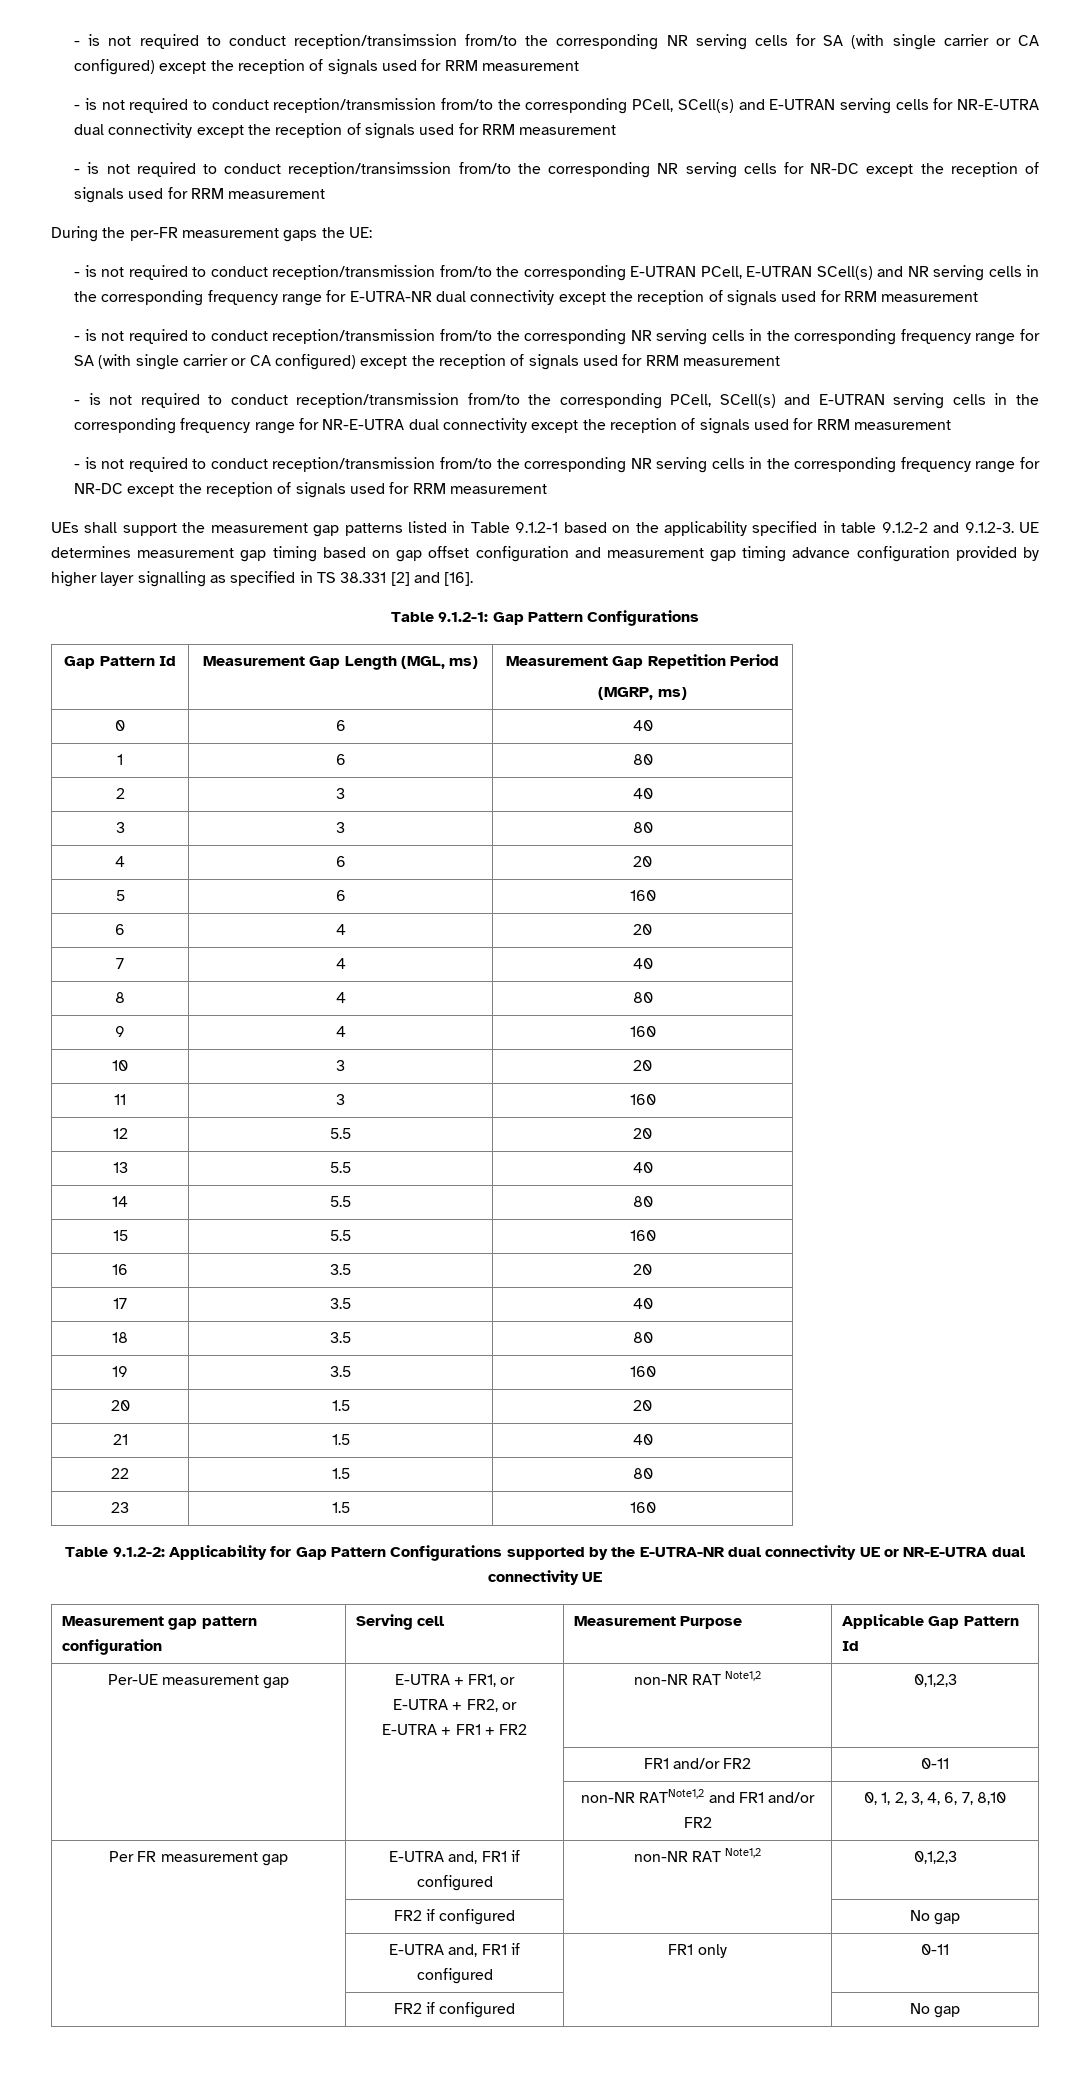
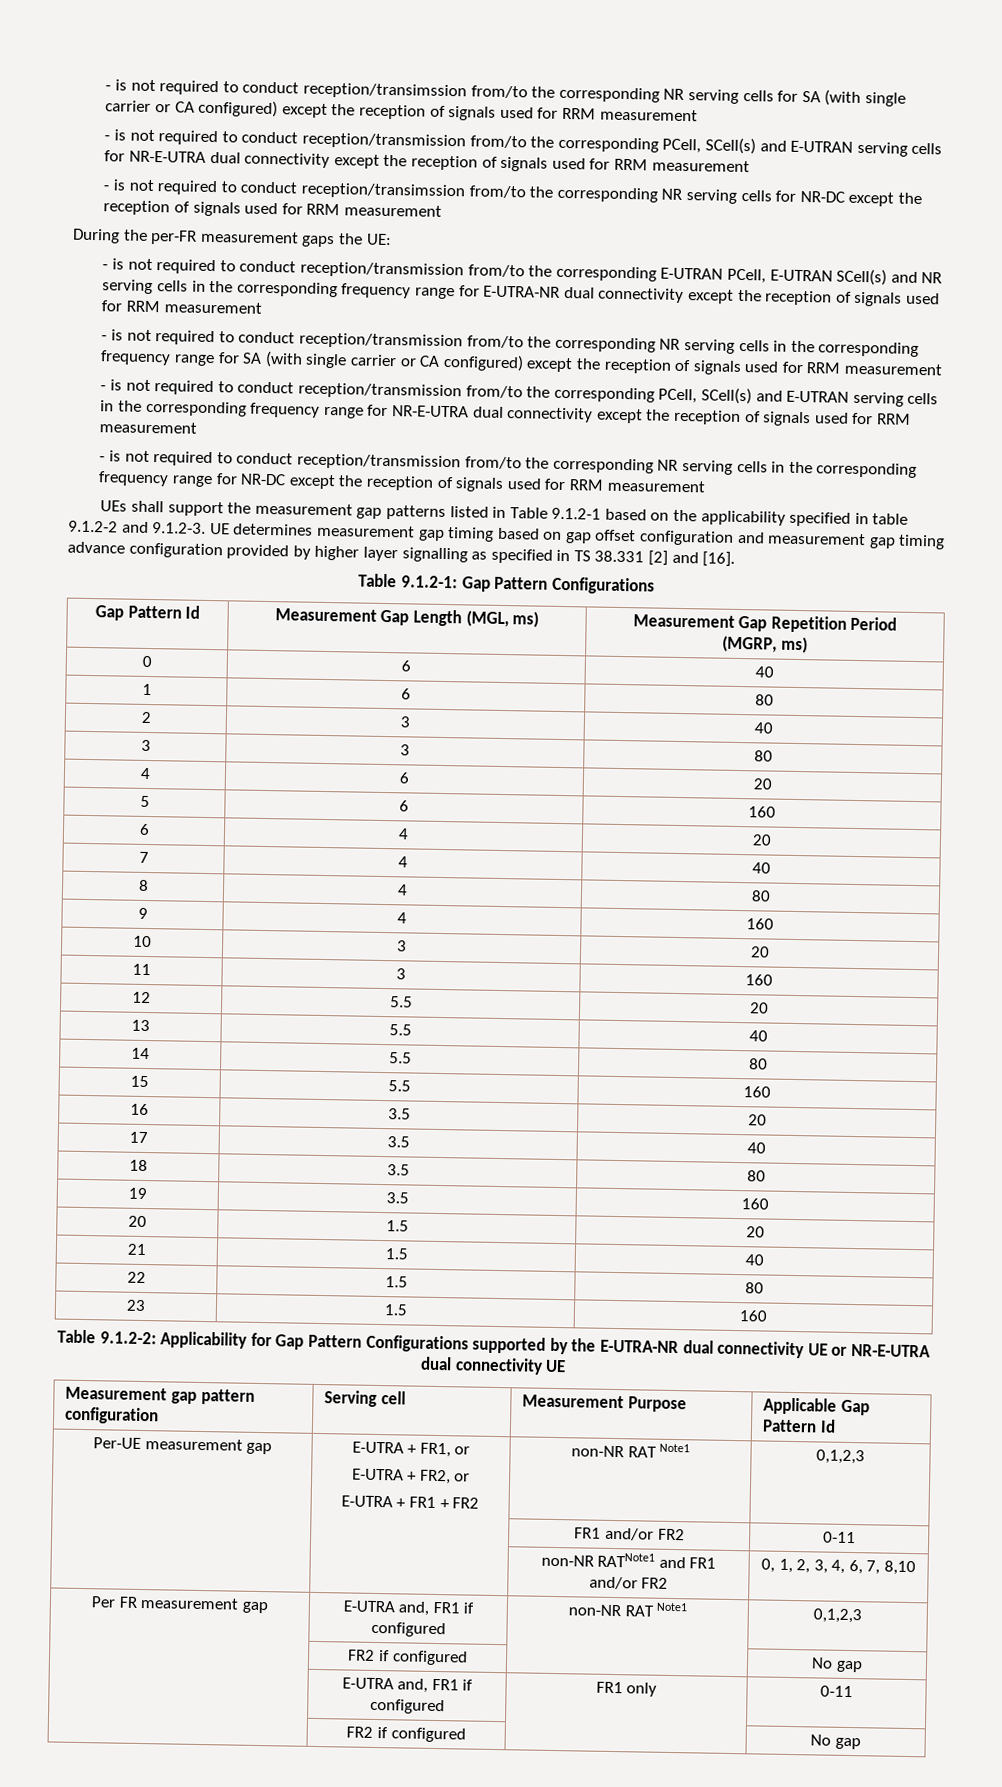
  Per-UE measurement gap | E-UTRA + FR1, or
  E-UTRA + FR2, or
- E-UTRA + FR1 + FR2 | non-NR RAT Note1,2 | 0,1,2,3
+ E-UTRA + FR1 + FR2 | non-NR RAT Note1 | 0,1,2,3
- | | non-NR RATNote1,2 and FR1 and/or FR2 | 0, 1, 2, 3, 4, 6, 7, 8,10
+ | | non-NR RATNote1 and FR1 and/or FR2 | 0, 1, 2, 3, 4, 6, 7, 8,10
- Per FR measurement gap | E-UTRA and, FR1 if configured | non-NR RAT Note1,2 | 0,1,2,3
+ Per FR measurement gap | E-UTRA and, FR1 if configured | non-NR RAT Note1 | 0,1,2,3

